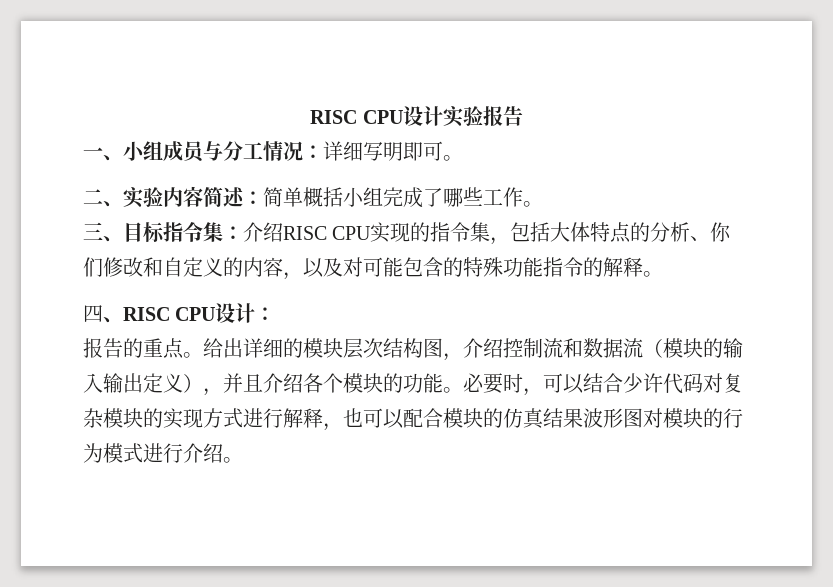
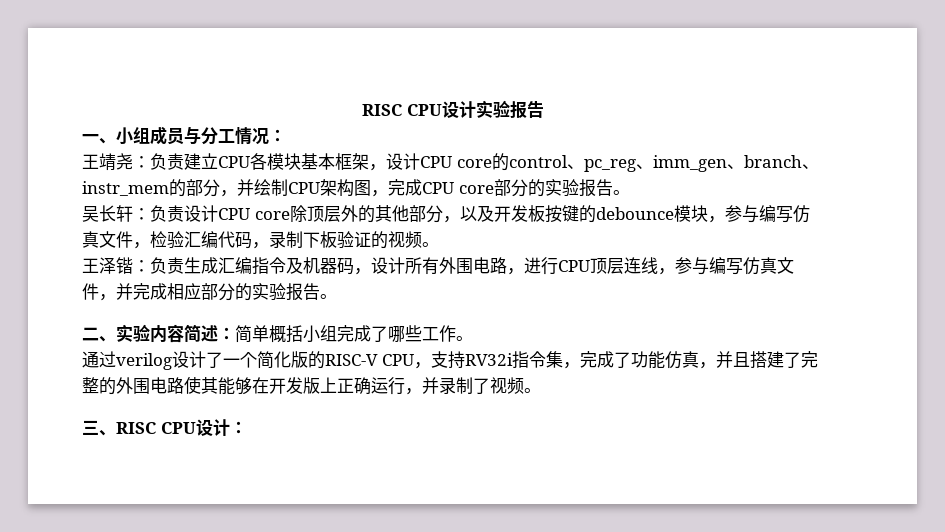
- 一、小组成员与分工情况：详细写明即可。
+ 一、小组成员与分工情况：
+ 王靖尧：负责建立CPU各模块基本框架，设计CPU core的control、pc_reg、imm_gen、branch、instr_mem的部分，并绘制CPU架构图，完成CPU core部分的实验报告。
+ 吴长轩：负责设计CPU core除顶层外的其他部分，以及开发板按键的debounce模块，参与编写仿真文件，检验汇编代码，录制下板验证的视频。
+ 王泽锴：负责生成汇编指令及机器码，设计所有外围电路，进行CPU顶层连线，参与编写仿真文件，并完成相应部分的实验报告。
- 三、目标指令集：介绍RISC CPU实现的指令集，包括大体特点的分析、你们修改和自定义的内容，以及对可能包含的特殊功能指令的解释。
- 四、RISC CPU设计：
+ 通过verilog设计了一个简化版的RISC-V CPU，支持RV32i指令集，完成了功能仿真，并且搭建了完整的外围电路使其能够在开发版上正确运行，并录制了视频。
+ 三、RISC CPU设计：
- 报告的重点。给出详细的模块层次结构图，介绍控制流和数据流（模块的输入输出定义），并且介绍各个模块的功能。必要时，可以结合少许代码对复杂模块的实现方式进行解释，也可以配合模块的仿真结果波形图对模块的行为模式进行介绍。

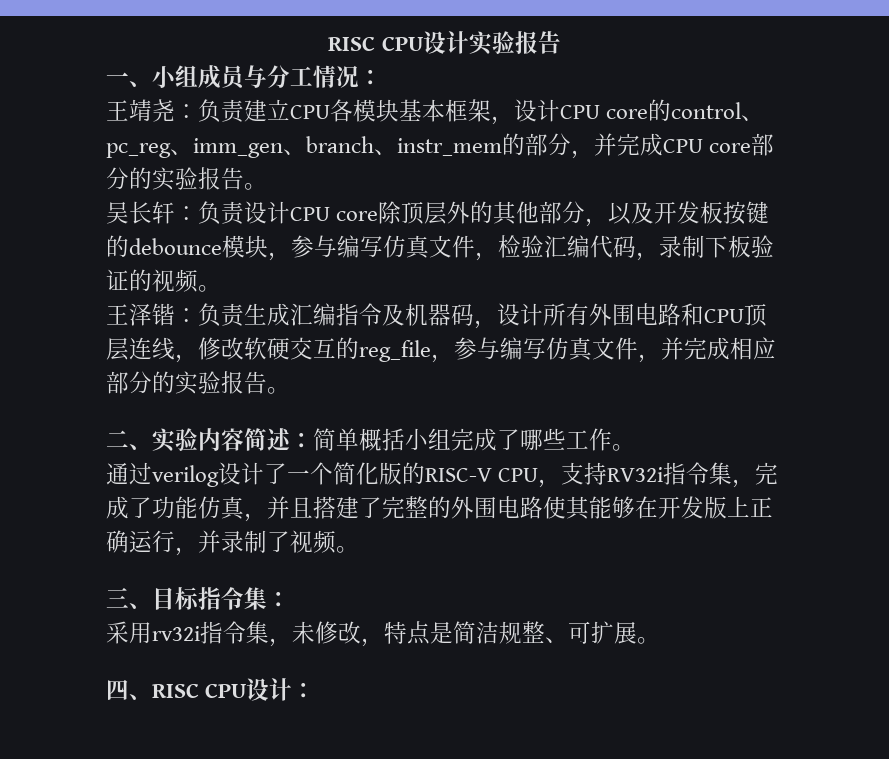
- 王靖尧：负责建立CPU各模块基本框架，设计CPU core的control、pc_reg、imm_gen、branch、instr_mem的部分，并绘制CPU架构图，完成CPU core部分的实验报告。
+ 王靖尧：负责建立CPU各模块基本框架，设计CPU core的control、pc_reg、imm_gen、branch、instr_mem的部分，并完成CPU core部分的实验报告。
- 王泽锴：负责生成汇编指令及机器码，设计所有外围电路，进行CPU顶层连线，参与编写仿真文件，并完成相应部分的实验报告。
+ 王泽锴：负责生成汇编指令及机器码，设计所有外围电路和CPU顶层连线，修改软硬交互的reg_file，参与编写仿真文件，并完成相应部分的实验报告。
- 三、RISC CPU设计：
+ 三、目标指令集：
+ 采用rv32i指令集，未修改，特点是简洁规整、可扩展。
+ 四、RISC CPU设计：

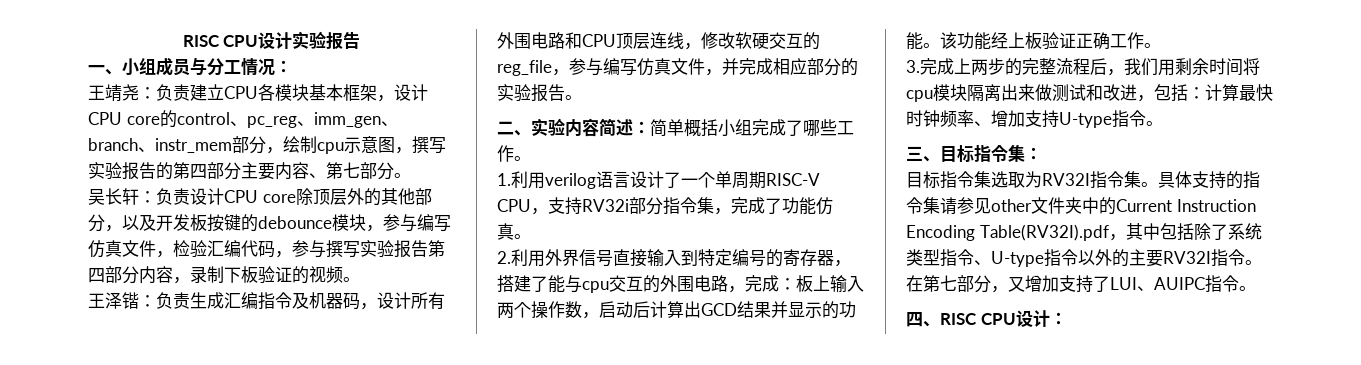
- 王靖尧：负责建立CPU各模块基本框架，设计CPU core的control、pc_reg、imm_gen、branch、instr_mem的部分，并完成CPU core部分的实验报告。
+ 王靖尧：负责建立CPU各模块基本框架，设计CPU core的control、pc_reg、imm_gen、branch、instr_mem部分，绘制cpu示意图，撰写实验报告的第四部分主要内容、第七部分。
- 吴长轩：负责设计CPU core除顶层外的其他部分，以及开发板按键的debounce模块，参与编写仿真文件，检验汇编代码，录制下板验证的视频。
+ 吴长轩：负责设计CPU core除顶层外的其他部分，以及开发板按键的debounce模块，参与编写仿真文件，检验汇编代码，参与撰写实验报告第四部分内容，录制下板验证的视频。
- 通过verilog设计了一个简化版的RISC-V CPU，支持RV32i指令集，完成了功能仿真，并且搭建了完整的外围电路使其能够在开发版上正确运行，并录制了视频。
+ 1.利用verilog语言设计了一个单周期RISC-V CPU，支持RV32i部分指令集，完成了功能仿真。
+ 2.利用外界信号直接输入到特定编号的寄存器，搭建了能与cpu交互的外围电路，完成：板上输入两个操作数，启动后计算出GCD结果并显示的功能。该功能经上板验证正确工作。
+ 3.完成上两步的完整流程后，我们用剩余时间将cpu模块隔离出来做测试和改进，包括：计算最快时钟频率、增加支持U-type指令。
- 采用rv32i指令集，未修改，特点是简洁规整、可扩展。
+ 目标指令集选取为RV32I指令集。具体支持的指令集请参见other文件夹中的Current Instruction Encoding Table(RV32I).pdf，其中包括除了系统类型指令、U-type指令以外的主要RV32I指令。在第七部分，又增加支持了LUI、AUIPC指令。

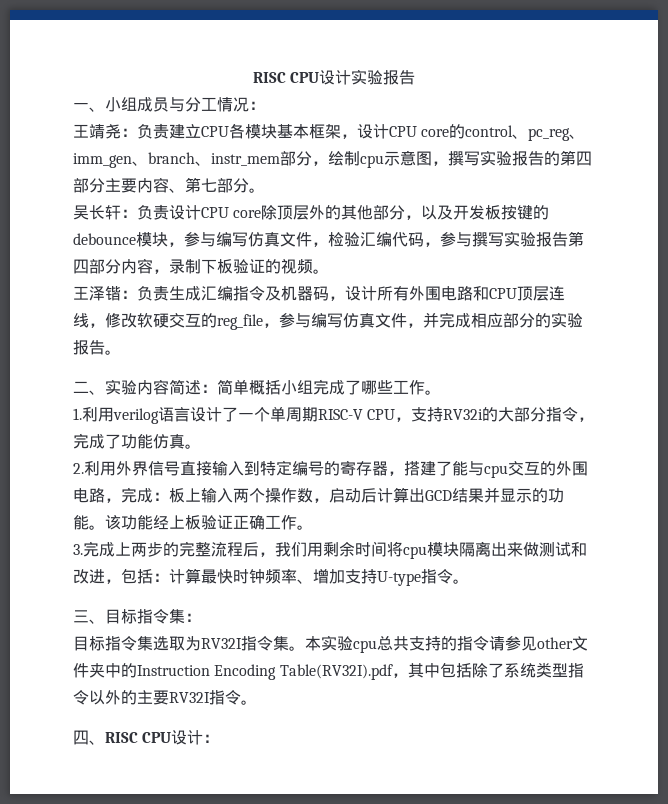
- 1.利用verilog语言设计了一个单周期RISC-V CPU，支持RV32i部分指令集，完成了功能仿真。
+ 1.利用verilog语言设计了一个单周期RISC-V CPU，支持RV32i的大部分指令，完成了功能仿真。
- 具体支持的指令集请参见other文件夹中的Current Instruction Encoding Table(RV32I).pdf，其中包括除了系统类型指令、U-type指令以外的主要RV32I指令。在第七部分，又增加支持了LUI、AUIPC指令。
+ 本实验cpu总共支持的指令请参见other文件夹中的Instruction Encoding Table(RV32I).pdf，其中包括除了系统类型指令以外的主要RV32I指令。

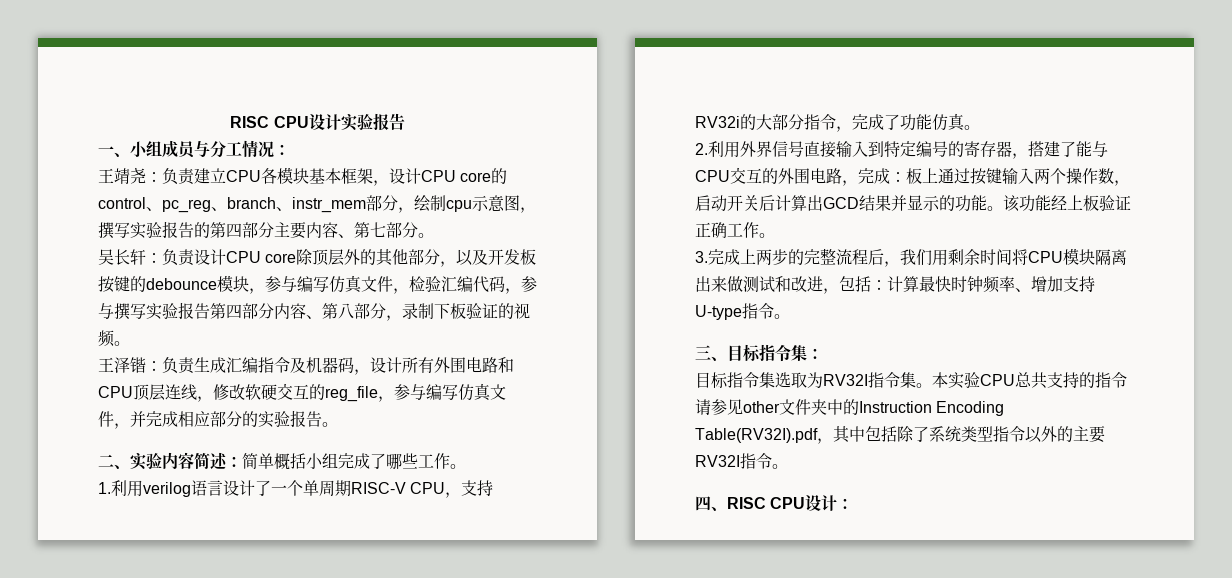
- 王靖尧：负责建立CPU各模块基本框架，设计CPU core的control、pc_reg、imm_gen、branch、instr_mem部分，绘制cpu示意图，撰写实验报告的第四部分主要内容、第七部分。
+ 王靖尧：负责建立CPU各模块基本框架，设计CPU core的control、pc_reg、branch、instr_mem部分，绘制cpu示意图，撰写实验报告的第四部分主要内容、第七部分。
- 吴长轩：负责设计CPU core除顶层外的其他部分，以及开发板按键的debounce模块，参与编写仿真文件，检验汇编代码，参与撰写实验报告第四部分内容，录制下板验证的视频。
+ 吴长轩：负责设计CPU core除顶层外的其他部分，以及开发板按键的debounce模块，参与编写仿真文件，检验汇编代码，参与撰写实验报告第四部分内容、第八部分，录制下板验证的视频。
- 2.利用外界信号直接输入到特定编号的寄存器，搭建了能与cpu交互的外围电路，完成：板上输入两个操作数，启动后计算出GCD结果并显示的功能。
+ 2.利用外界信号直接输入到特定编号的寄存器，搭建了能与CPU交互的外围电路，完成：板上通过按键输入两个操作数，启动开关后计算出GCD结果并显示的功能。
- 3.完成上两步的完整流程后，我们用剩余时间将cpu模块隔离出来做测试和改进，包括：计算最快时钟频率、增加支持U-type指令。
+ 3.完成上两步的完整流程后，我们用剩余时间将CPU模块隔离出来做测试和改进，包括：计算最快时钟频率、增加支持U-type指令。
- 本实验cpu总共支持的指令请参见other文件夹中的Instruction Encoding Table(RV32I).pdf，其中包括除了系统类型指令以外的主要RV32I指令。
+ 本实验CPU总共支持的指令请参见other文件夹中的Instruction Encoding Table(RV32I).pdf，其中包括除了系统类型指令以外的主要RV32I指令。

